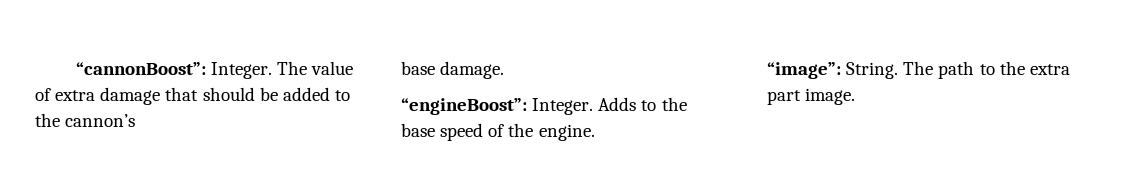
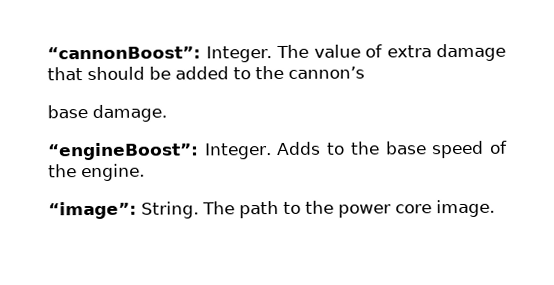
- The path to the extra part image.
+ The path to the power core image.

